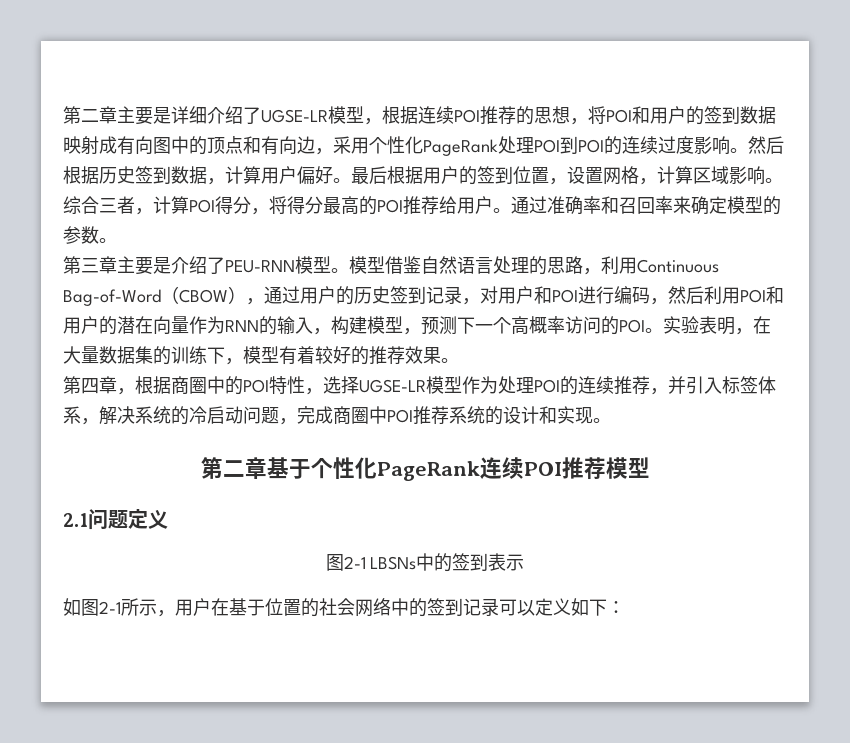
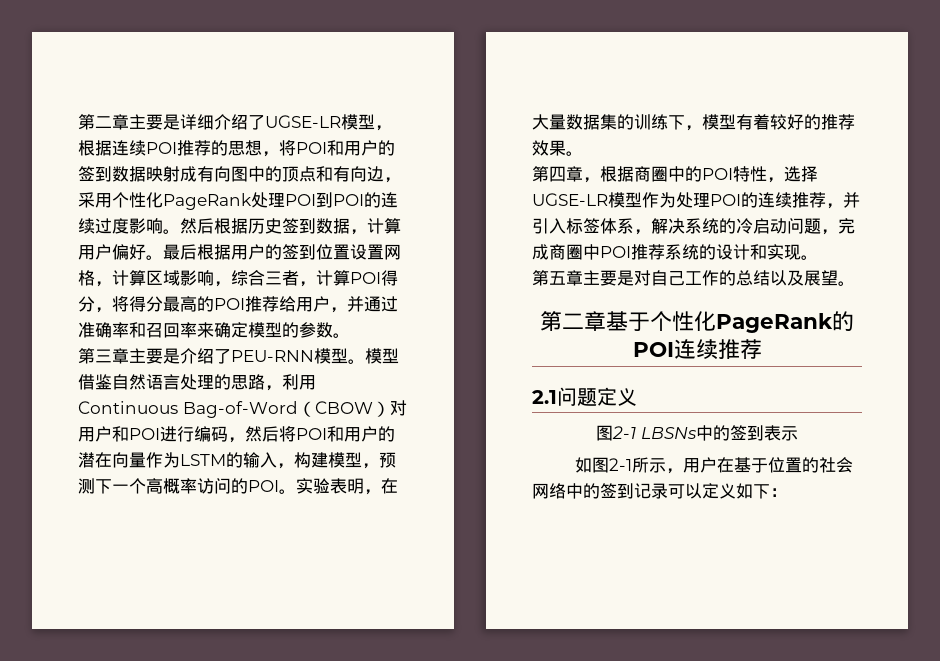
- 最后根据用户的签到位置，设置网格，计算区域影响。综合三者，计算POI得分，将得分最高的POI推荐给用户。通过准确率和召回率来确定模型的参数。
+ 最后根据用户的签到位置设置网格，计算区域影响，综合三者，计算POI得分，将得分最高的POI推荐给用户，并通过准确率和召回率来确定模型的参数。
- 模型借鉴自然语言处理的思路，利用Continuous Bag-of-Word（CBOW），通过用户的历史签到记录，对用户和POI进行编码，然后利用POI和用户的潜在向量作为RNN的输入，构建模型，预测下一个高概率访问的POI。
+ 模型借鉴自然语言处理的思路，利用Continuous Bag-of-Word（CBOW）对用户和POI进行编码，然后将POI和用户的潜在向量作为LSTM的输入，构建模型，预测下一个高概率访问的POI。
+ 第五章主要是对自己工作的总结以及展望。
- 第二章基于个性化PageRank连续POI推荐模型
+ 第二章基于个性化PageRank的POI连续推荐

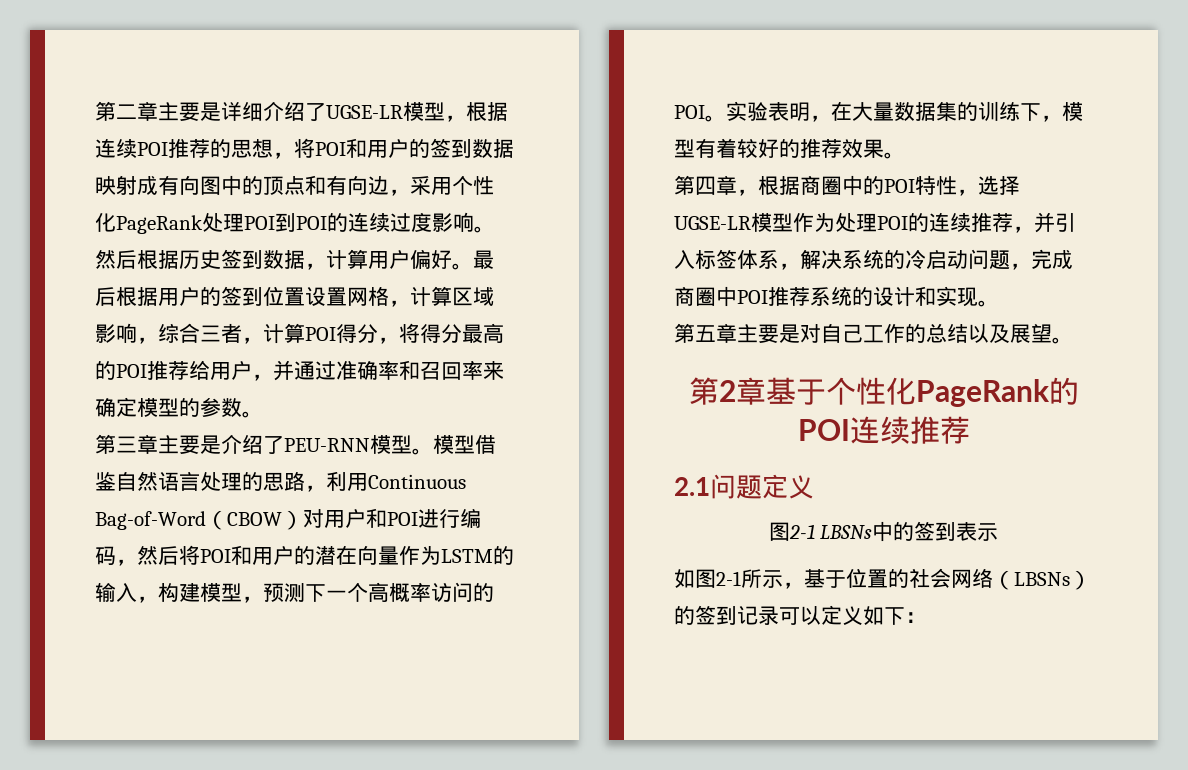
- 第二章基于个性化PageRank的POI连续推荐
+ 第2章基于个性化PageRank的POI连续推荐
- 如图2-1所示，用户在基于位置的社会网络中的签到记录可以定义如下：
+ 如图2-1所示，基于位置的社会网络（LBSNs）的签到记录可以定义如下：

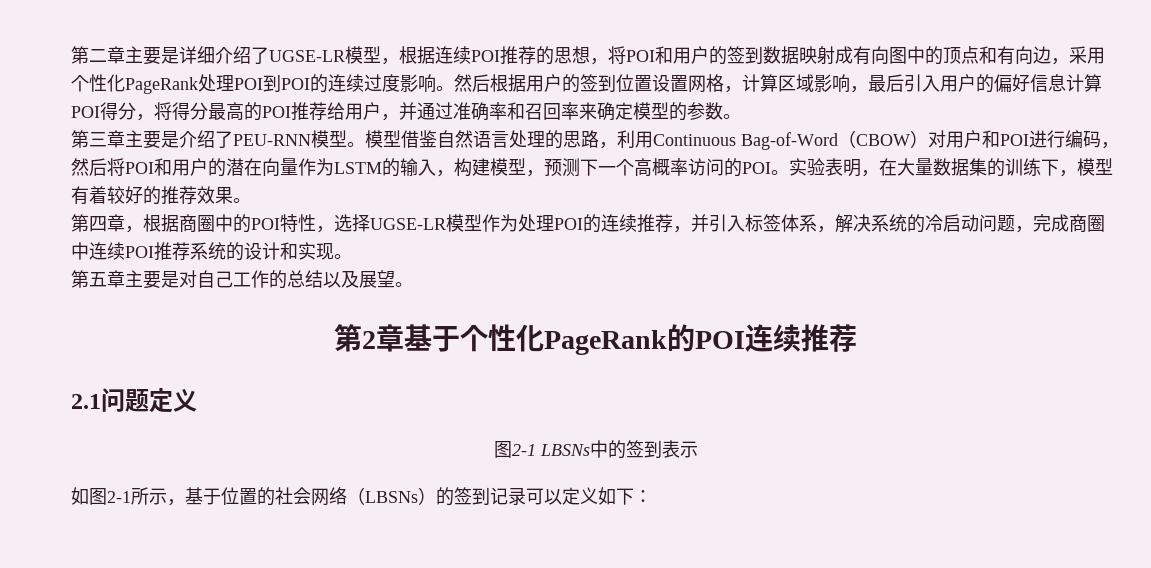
- 然后根据历史签到数据，计算用户偏好。最后根据用户的签到位置设置网格，计算区域影响，综合三者，计算POI得分，将得分最高的POI推荐给用户，并通过准确率和召回率来确定模型的参数。
+ 然后根据用户的签到位置设置网格，计算区域影响，最后引入用户的偏好信息计算POI得分，将得分最高的POI推荐给用户，并通过准确率和召回率来确定模型的参数。
- 第四章，根据商圈中的POI特性，选择UGSE-LR模型作为处理POI的连续推荐，并引入标签体系，解决系统的冷启动问题，完成商圈中POI推荐系统的设计和实现。
+ 第四章，根据商圈中的POI特性，选择UGSE-LR模型作为处理POI的连续推荐，并引入标签体系，解决系统的冷启动问题，完成商圈中连续POI推荐系统的设计和实现。

